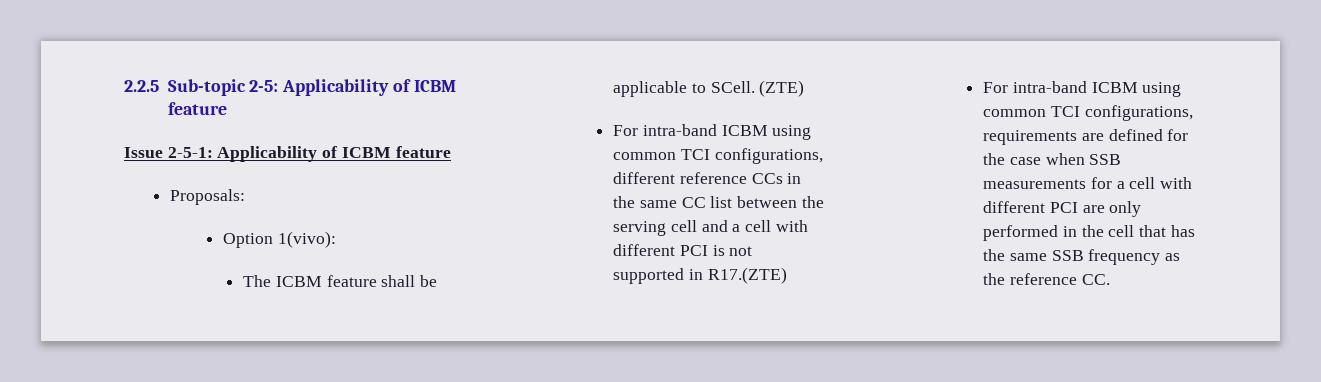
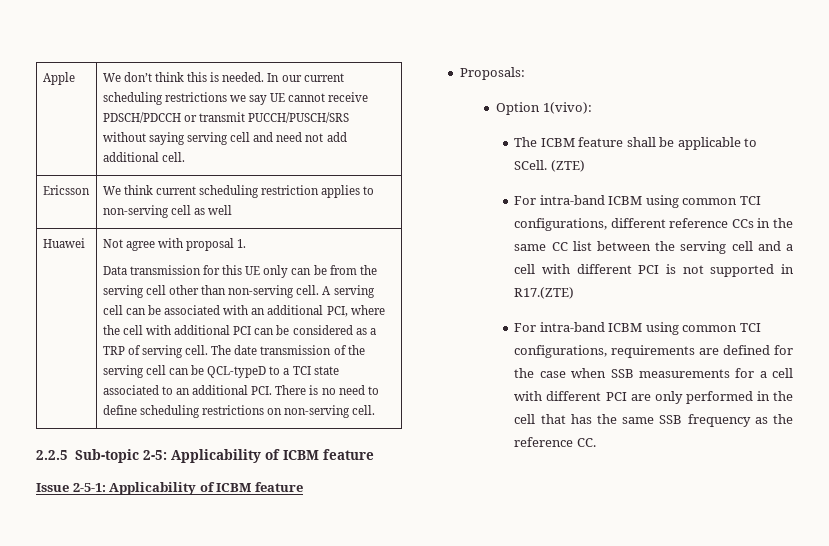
+ Apple | We don’t think this is needed. In our current scheduling restrictions we say UE cannot receive PDSCH/PDCCH or transmit PUCCH/PUSCH/SRS without saying serving cell and need not add additional cell.
+ Ericsson | We think current scheduling restriction applies to non-serving cell as well
+ Huawei | Not agree with proposal 1.
+ Data transmission for this UE only can be from the serving cell other than non-serving cell. A serving cell can be associated with an additional PCI, where the cell with additional PCI can be considered as a TRP of serving cell. The date transmission of the serving cell can be QCL-typeD to a TCI state associated to an additional PCI. There is no need to define scheduling restrictions on non-serving cell.

